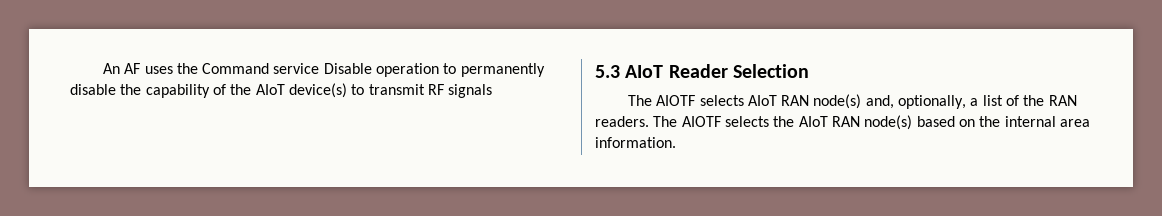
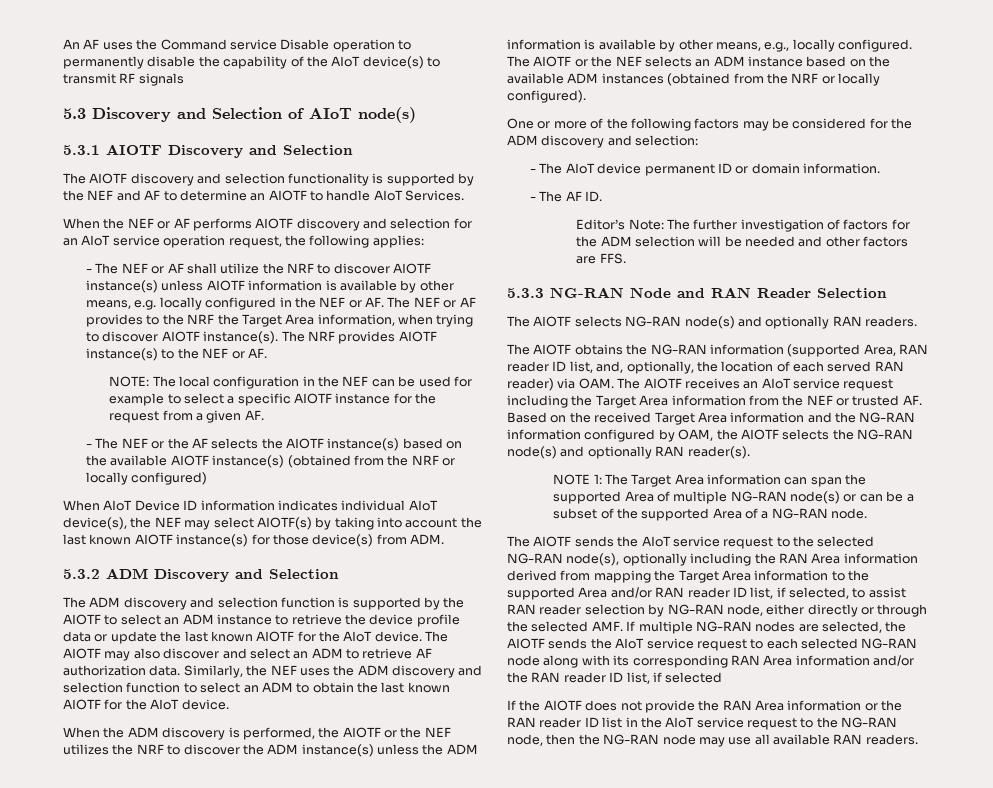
- 5.3 AIoT Reader Selection
+ 5.3 Discovery and Selection of AIoT node(s)
+ 5.3.1 AIOTF Discovery and Selection
+ The AIOTF discovery and selection functionality is supported by the NEF and AF to determine an AIOTF to handle AIoT Services.
+ When the NEF or AF performs AIOTF discovery and selection for an AIoT service operation request, the following applies:
+ - The NEF or AF shall utilize the NRF to discover AIOTF instance(s) unless AIOTF information is available by other means, e.g. locally configured in the NEF or AF. The NEF or AF provides to the NRF the Target Area information, when trying to discover AIOTF instance(s). The NRF provides AIOTF instance(s) to the NEF or AF.
+ NOTE: The local configuration in the NEF can be used for example to select a specific AIOTF instance for the request from a given AF.
+ - The NEF or the AF selects the AIOTF instance(s) based on the available AIOTF instance(s) (obtained from the NRF or locally configured)
+ When AIoT Device ID information indicates individual AIoT device(s), the NEF may select AIOTF(s) by taking into account the last known AIOTF instance(s) for those device(s) from ADM.
+ 5.3.2 ADM Discovery and Selection
+ The ADM discovery and selection function is supported by the AIOTF to select an ADM instance to retrieve the device profile data or update the last known AIOTF for the AIoT device. The AIOTF may also discover and select an ADM to retrieve AF authorization data. Similarly, the NEF uses the ADM discovery and selection function to select an ADM to obtain the last known AIOTF for the AIoT device.
+ When the ADM discovery is performed, the AIOTF or the NEF utilizes the NRF to discover the ADM instance(s) unless the ADM information is available by other means, e.g., locally configured. The AIOTF or the NEF selects an ADM instance based on the available ADM instances (obtained from the NRF or locally configured).
+ One or more of the following factors may be considered for the ADM discovery and selection:
+ - The AIoT device permanent ID or domain information.
+ - The AF ID.
+ Editor’s Note: The further investigation of factors for the ADM selection will be needed and other factors are FFS.
+ 5.3.3 NG-RAN Node and RAN Reader Selection
- The AIOTF selects AIoT RAN node(s) and, optionally, a list of the RAN readers. The AIOTF selects the AIoT RAN node(s) based on the internal area information.
+ The AIOTF selects NG-RAN node(s) and optionally RAN readers.
+ The AIOTF obtains the NG-RAN information (supported Area, RAN reader ID list, and, optionally, the location of each served RAN reader) via OAM. The AIOTF receives an AIoT service request including the Target Area information from the NEF or trusted AF. Based on the received Target Area information and the NG-RAN information configured by OAM, the AIOTF selects the NG-RAN node(s) and optionally RAN reader(s).
+ NOTE 1: The Target Area information can span the supported Area of multiple NG-RAN node(s) or can be a subset of the supported Area of a NG-RAN node.
+ The AIOTF sends the AIoT service request to the selected NG-RAN node(s), optionally including the RAN Area information derived from mapping the Target Area information to the supported Area and/or RAN reader ID list, if selected, to assist RAN reader selection by NG-RAN node, either directly or through the selected AMF. If multiple NG-RAN nodes are selected, the AIOTF sends the AIoT service request to each selected NG-RAN node along with its corresponding RAN Area information and/or the RAN reader ID list, if selected
+ If the AIOTF does not provide the RAN Area information or the RAN reader ID list in the AIoT service request to the NG-RAN node, then the NG-RAN node may use all available RAN readers.

